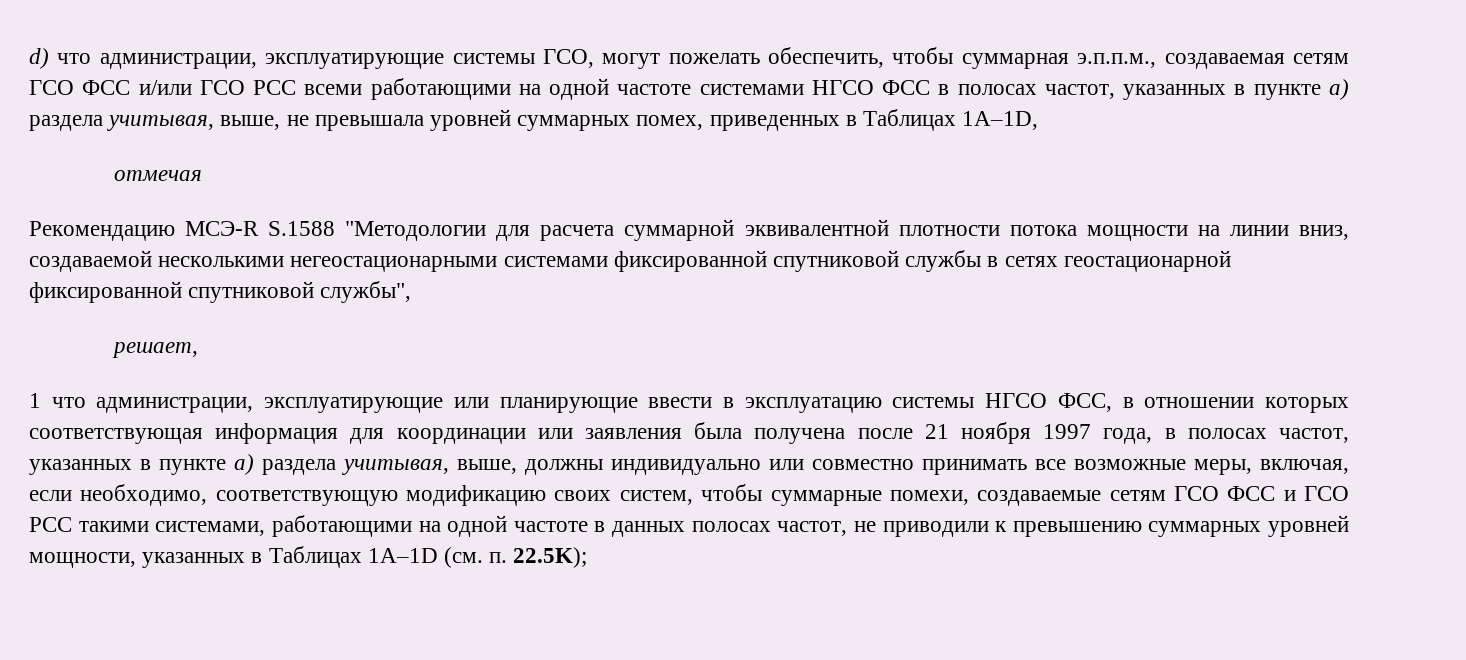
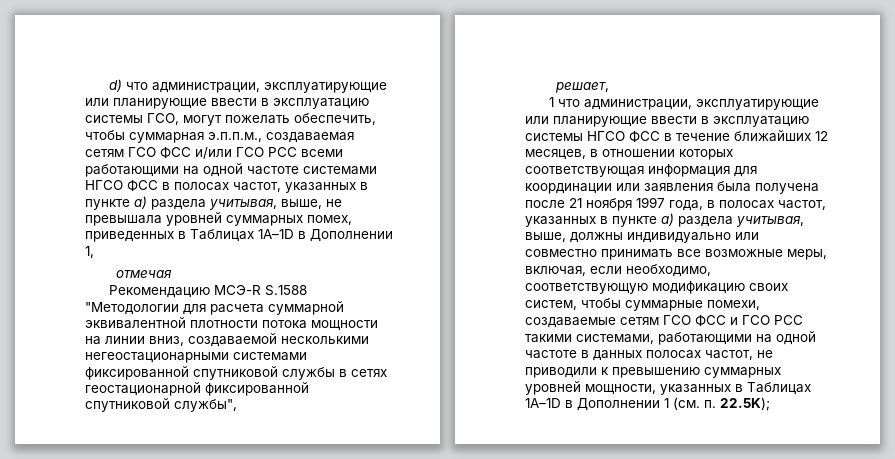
- d) что администрации, эксплуатирующие системы ГСО, могут пожелать обеспечить, чтобы суммарная э.п.п.м., создаваемая сетям ГСО ФСС и/или ГСО РСС всеми работающими на одной частоте системами НГСО ФСС в полосах частот, указанных в пункте а) раздела учитывая, выше, не превышала уровней суммарных помех, приведенных в Таблицах 1А–1D,
+ d) что администрации, эксплуатирующие или планирующие ввести в эксплуатацию системы ГСО, могут пожелать обеспечить, чтобы суммарная э.п.п.м., создаваемая сетям ГСО ФСС и/или ГСО РСС всеми работающими на одной частоте системами НГСО ФСС в полосах частот, указанных в пункте а) раздела учитывая, выше, не превышала уровней суммарных помех, приведенных в Таблицах 1А–1D в Дополнении 1,
- 1 что администрации, эксплуатирующие или планирующие ввести в эксплуатацию системы НГСО ФСС, в отношении которых соответствующая информация для координации или заявления была получена после 21 ноября 1997 года, в полосах частот, указанных в пункте а) раздела учитывая, выше, должны индивидуально или совместно принимать все возможные меры, включая, если необходимо, соответствующую модификацию своих систем, чтобы суммарные помехи, создаваемые сетям ГСО ФСС и ГСО РСС такими системами, работающими на одной частоте в данных полосах частот, не приводили к превышению суммарных уровней мощности, указанных в Таблицах 1A–1D (см. п. 22.5K);
+ 1 что администрации, эксплуатирующие или планирующие ввести в эксплуатацию системы НГСО ФСС в течение ближайших 12 месяцев, в отношении которых соответствующая информация для координации или заявления была получена после 21 ноября 1997 года, в полосах частот, указанных в пункте а) раздела учитывая, выше, должны индивидуально или совместно принимать все возможные меры, включая, если необходимо, соответствующую модификацию своих систем, чтобы суммарные помехи, создаваемые сетям ГСО ФСС и ГСО РСС такими системами, работающими на одной частоте в данных полосах частот, не приводили к превышению суммарных уровней мощности, указанных в Таблицах 1A–1D в Дополнении 1 (см. п. 22.5K);

